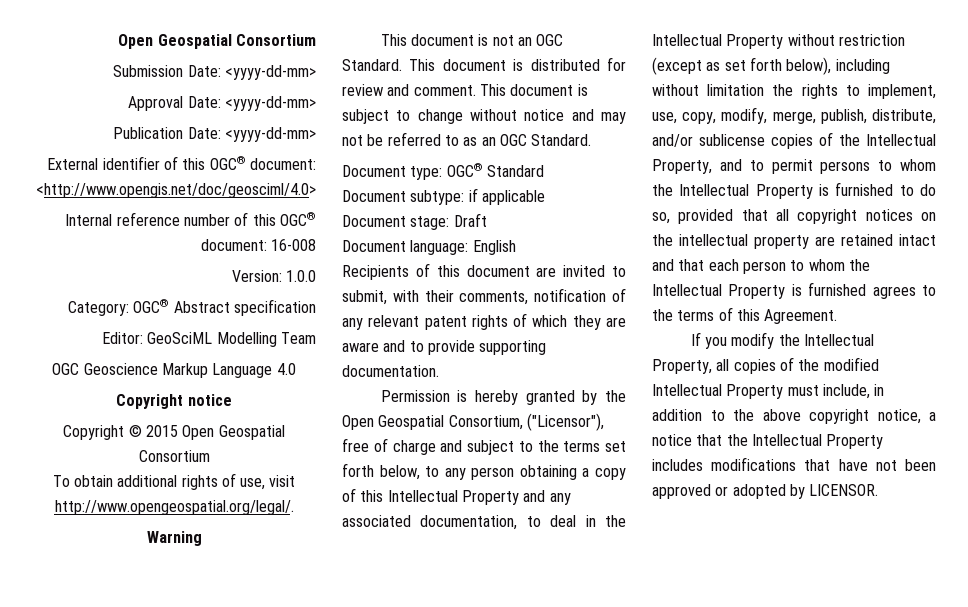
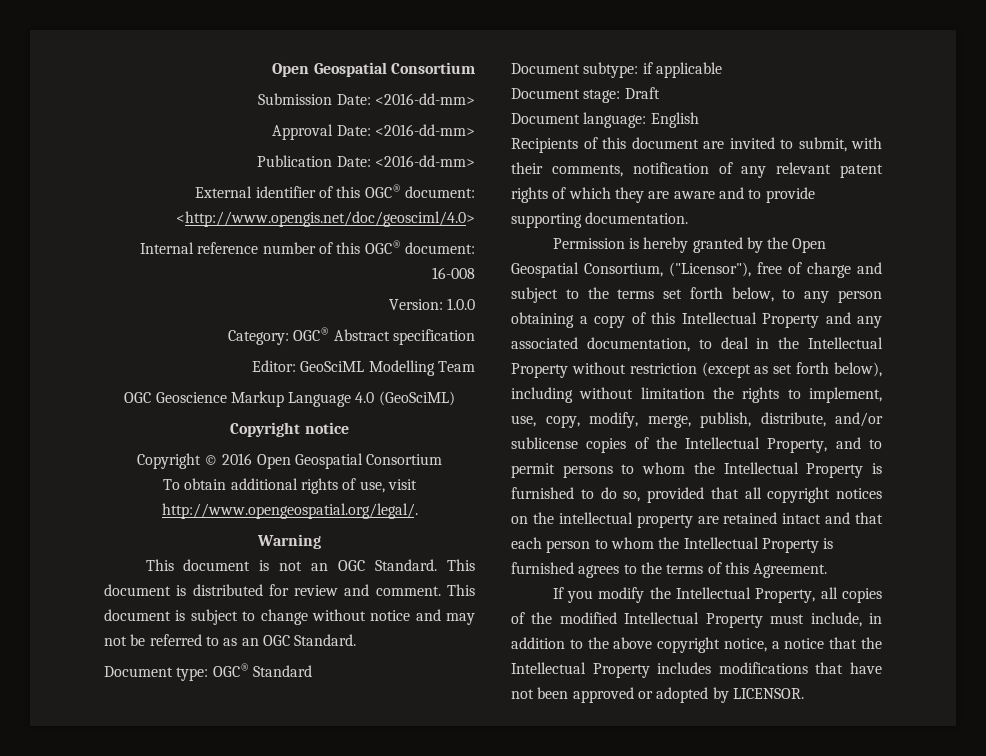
- Submission Date: <yyyy-dd-mm>
+ Submission Date: <2016-dd-mm>
- Approval Date: <yyyy-dd-mm>
+ Approval Date: <2016-dd-mm>
- Publication Date: <yyyy-dd-mm>
+ Publication Date: <2016-dd-mm>
- OGC Geoscience Markup Language 4.0
+ OGC Geoscience Markup Language 4.0 (GeoSciML)
- Copyright © 2015 Open Geospatial Consortium
+ Copyright © 2016 Open Geospatial Consortium

